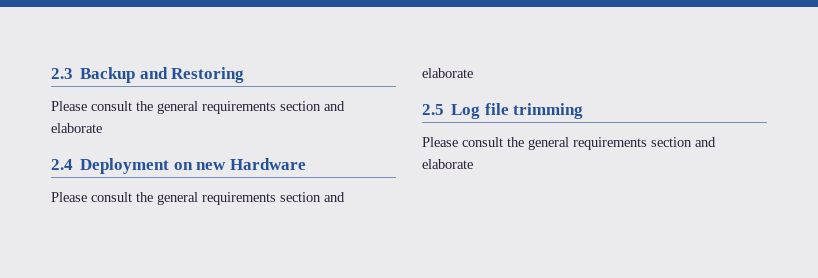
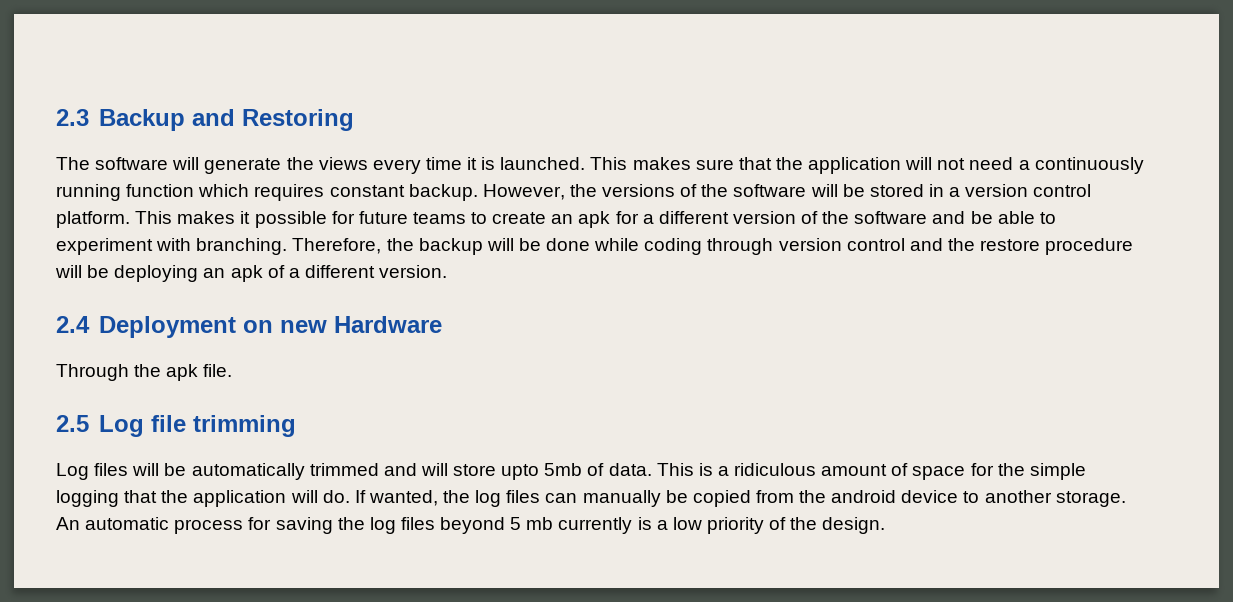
  2.3 Backup and Restoring
- Please consult the general requirements section and elaborate
+ The software will generate the views every time it is launched. This makes sure that the application will not need a continuously running function which requires constant backup. However, the versions of the software will be stored in a version control platform. This makes it possible for future teams to create an apk for a different version of the software and be able to experiment with branching. Therefore, the backup will be done while coding through version control and the restore procedure will be deploying an apk of a different version.
  2.4 Deployment on new Hardware
- Please consult the general requirements section and elaborate
+ Through the apk file.
  2.5 Log file trimming
- Please consult the general requirements section and elaborate
+ Log files will be automatically trimmed and will store upto 5mb of data. This is a ridiculous amount of space for the simple logging that the application will do. If wanted, the log files can manually be copied from the android device to another storage. An automatic process for saving the log files beyond 5 mb currently is a low priority of the design.

